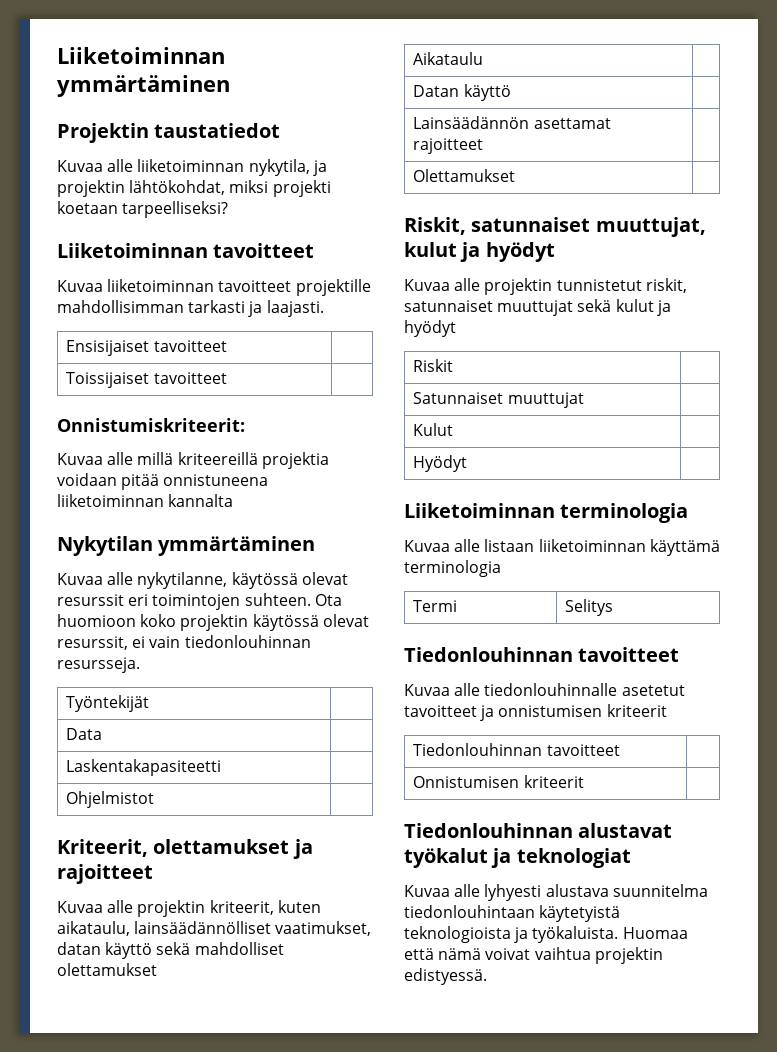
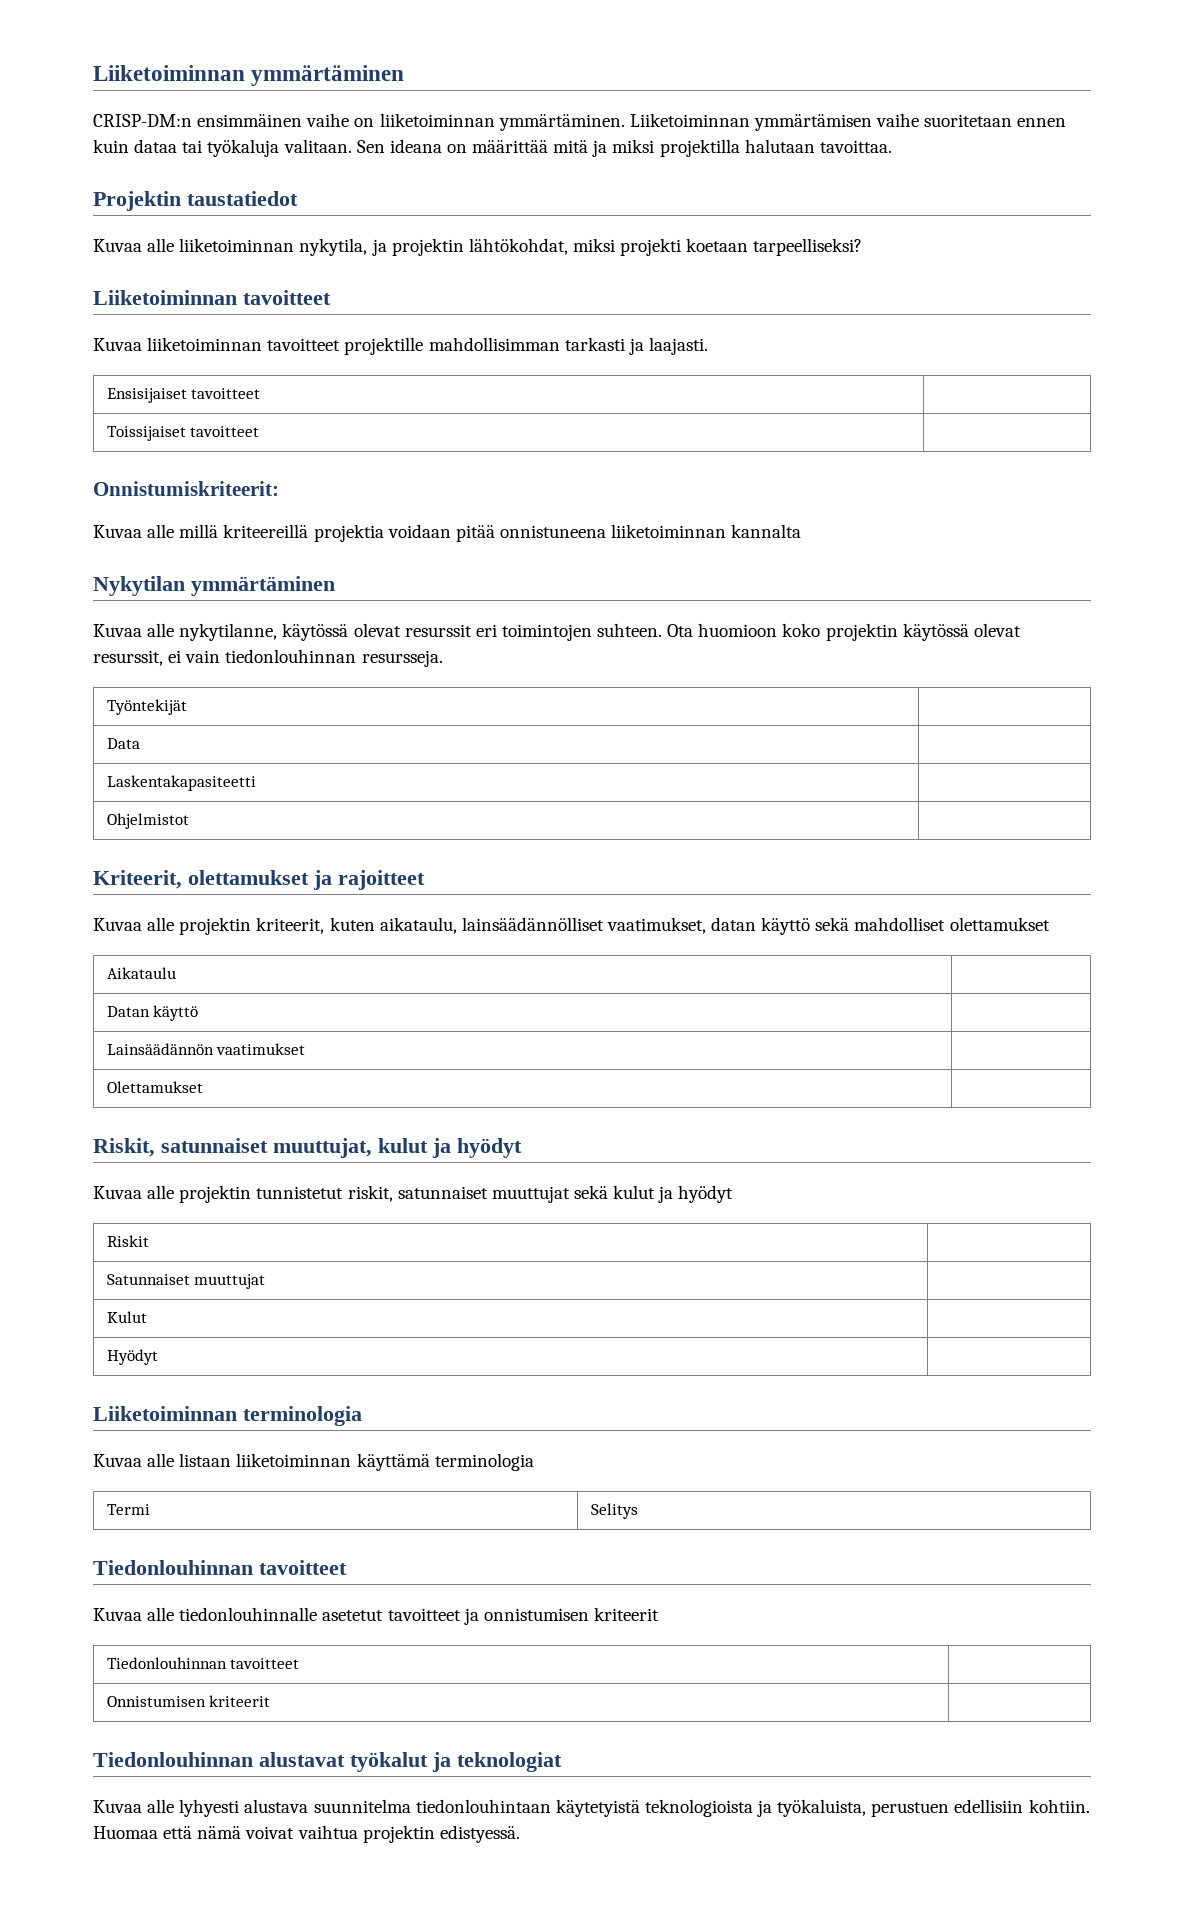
+ CRISP-DM:n ensimmäinen vaihe on liiketoiminnan ymmärtäminen. Liiketoiminnan ymmärtämisen vaihe suoritetaan ennen kuin dataa tai työkaluja valitaan. Sen ideana on määrittää mitä ja miksi projektilla halutaan tavoittaa.
- Lainsäädännön asettamat rajoitteet |
+ Lainsäädännön vaatimukset |
- Kuvaa alle lyhyesti alustava suunnitelma tiedonlouhintaan käytetyistä teknologioista ja työkaluista.
+ Kuvaa alle lyhyesti alustava suunnitelma tiedonlouhintaan käytetyistä teknologioista ja työkaluista, perustuen edellisiin kohtiin.

